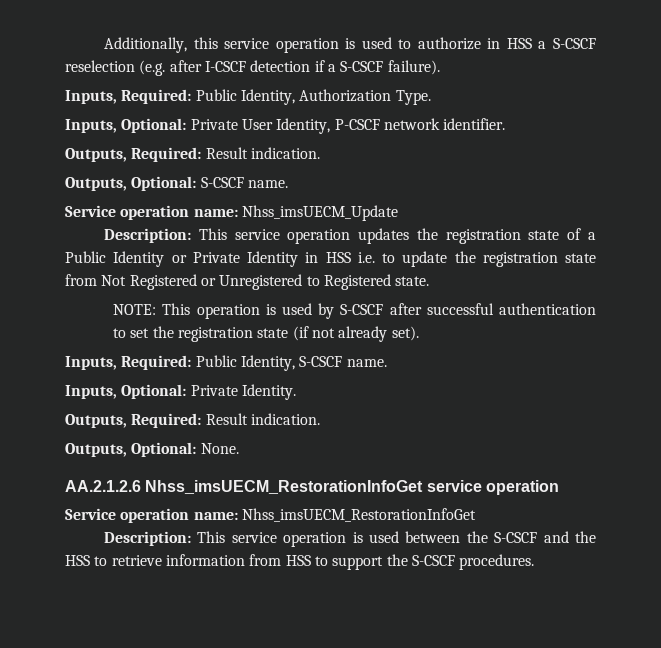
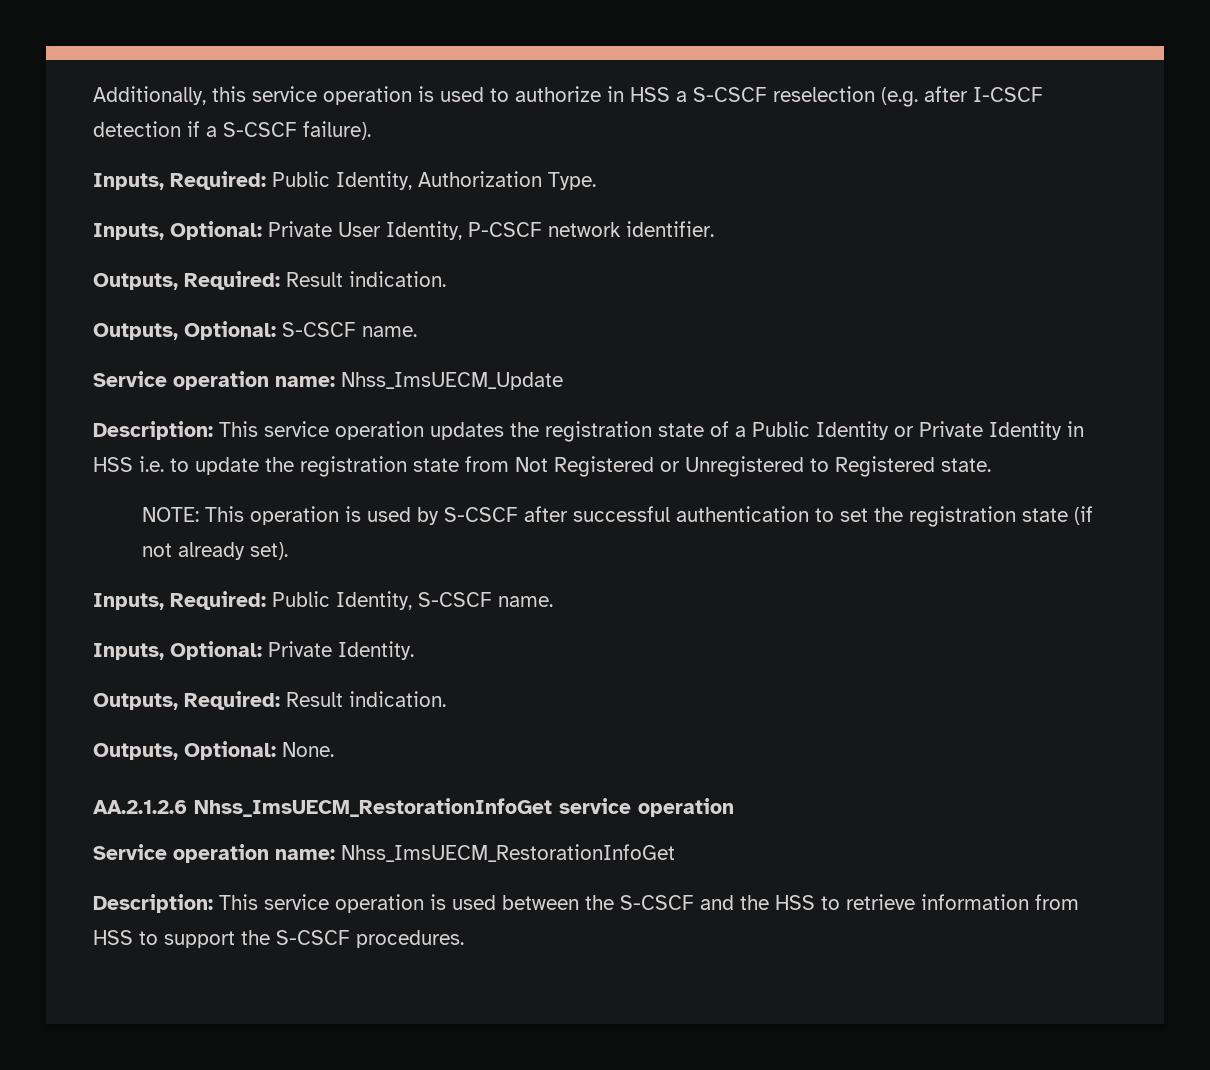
- Service operation name: Nhss_imsUECM_Update
+ Service operation name: Nhss_ImsUECM_Update
- AA.2.1.2.6 Nhss_imsUECM_RestorationInfoGet service operation
+ AA.2.1.2.6 Nhss_ImsUECM_RestorationInfoGet service operation
- Service operation name: Nhss_imsUECM_RestorationInfoGet
+ Service operation name: Nhss_ImsUECM_RestorationInfoGet

